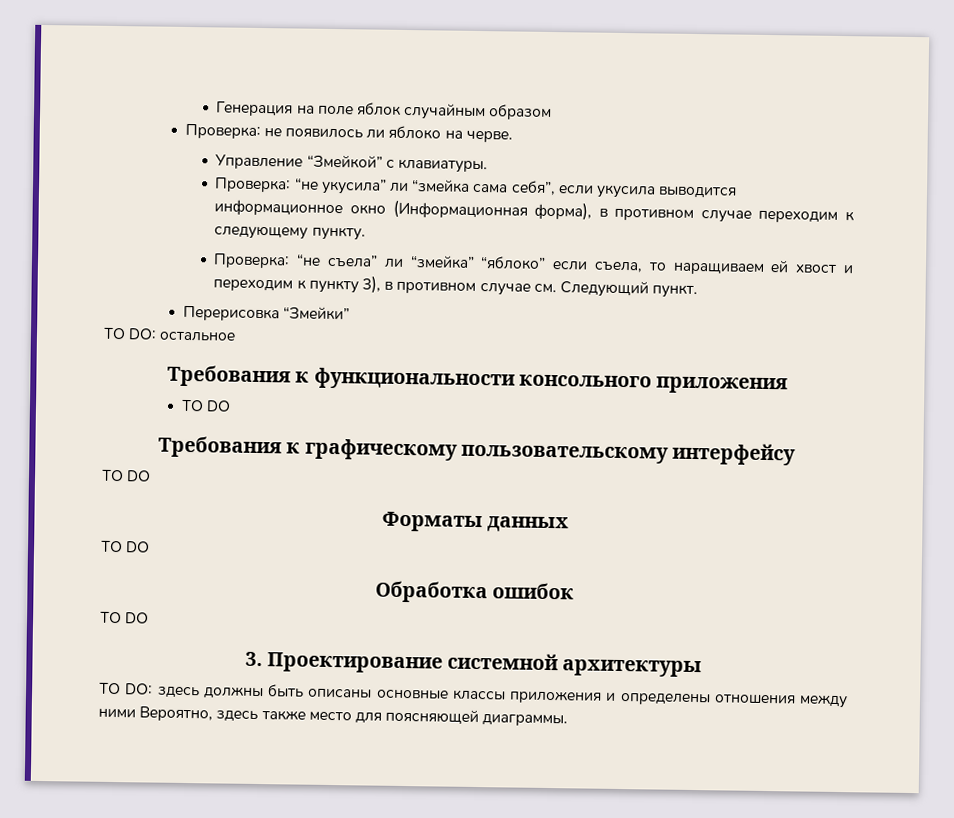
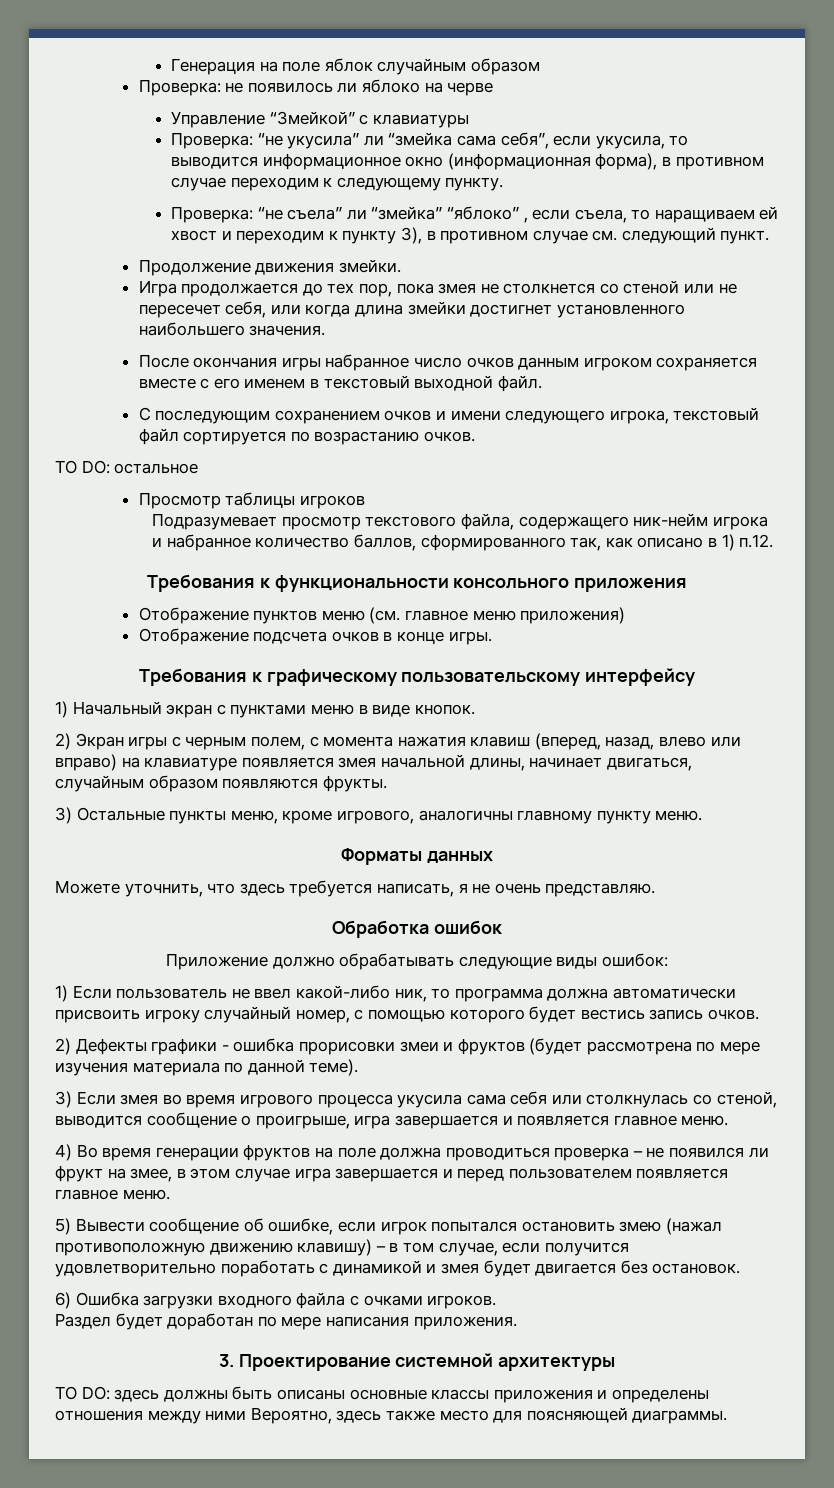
- Проверка: не появилось ли яблоко на черве.
+ Проверка: не появилось ли яблоко на черве
- Управление “Змейкой” с клавиатуры.
+ Управление “Змейкой” с клавиатуры
- Проверка: “не укусила” ли “змейка сама себя”, если укусила выводится информационное окно (Информационная форма), в противном случае переходим к следующему пункту.
+ Проверка: “не укусила” ли “змейка сама себя”, если укусила, то выводится информационное окно (информационная форма), в противном случае переходим к следующему пункту.
- Проверка: “не съела” ли “змейка” “яблоко” если съела, то наращиваем ей хвост и переходим к пункту 3), в противном случае см. Следующий пункт.
+ Проверка: “не съела” ли “змейка” “яблоко” , если съела, то наращиваем ей хвост и переходим к пункту 3), в противном случае см. следующий пункт.
- Перерисовка “Змейки”
+ Продолжение движения змейки.
+ Игра продолжается до тех пор, пока змея не столкнется со стеной или не пересечет себя, или когда длина змейки достигнет установленного наибольшего значения.
+ После окончания игры набранное число очков данным игроком сохраняется вместе с его именем в текстовый выходной файл.
+ С последующим сохранением очков и имени следующего игрока, текстовый файл сортируется по возрастанию очков.
  TO DO: остальное
+ Просмотр таблицы игроков
+ Подразумевает просмотр текстового файла, содержащего ник-нейм игрока и набранное количество баллов, сформированного так, как описано в 1) п.12.
  Требования к функциональности консольного приложения
- TO DO
+ Отображение пунктов меню (см. главное меню приложения)
+ Отображение подсчета очков в конце игры.
  Требования к графическому пользовательскому интерфейсу
- TO DO
+ 1) Начальный экран с пунктами меню в виде кнопок.
+ 2) Экран игры с черным полем, с момента нажатия клавиш (вперед, назад, влево или вправо) на клавиатуре появляется змея начальной длины, начинает двигаться, случайным образом появляются фрукты.
+ 3) Остальные пункты меню, кроме игрового, аналогичны главному пункту меню.
  Форматы данных
- TO DO
+ Можете уточнить, что здесь требуется написать, я не очень представляю.
  Обработка ошибок
- TO DO
+ Приложение должно обрабатывать следующие виды ошибок:
+ 1) Если пользователь не ввел какой-либо ник, то программа должна автоматически присвоить игроку случайный номер, с помощью которого будет вестись запись очков.
+ 2) Дефекты графики - ошибка прорисовки змеи и фруктов (будет рассмотрена по мере изучения материала по данной теме).
+ 3) Если змея во время игрового процесса укусила сама себя или столкнулась со стеной, выводится сообщение о проигрыше, игра завершается и появляется главное меню.
+ 4) Во время генерации фруктов на поле должна проводиться проверка – не появился ли фрукт на змее, в этом случае игра завершается и перед пользователем появляется главное меню.
+ 5) Вывести сообщение об ошибке, если игрок попытался остановить змею (нажал противоположную движению клавишу) – в том случае, если получится удовлетворительно поработать с динамикой и змея будет двигается без остановок.
+ 6) Ошибка загрузки входного файла с очками игроков.
+ Раздел будет доработан по мере написания приложения.

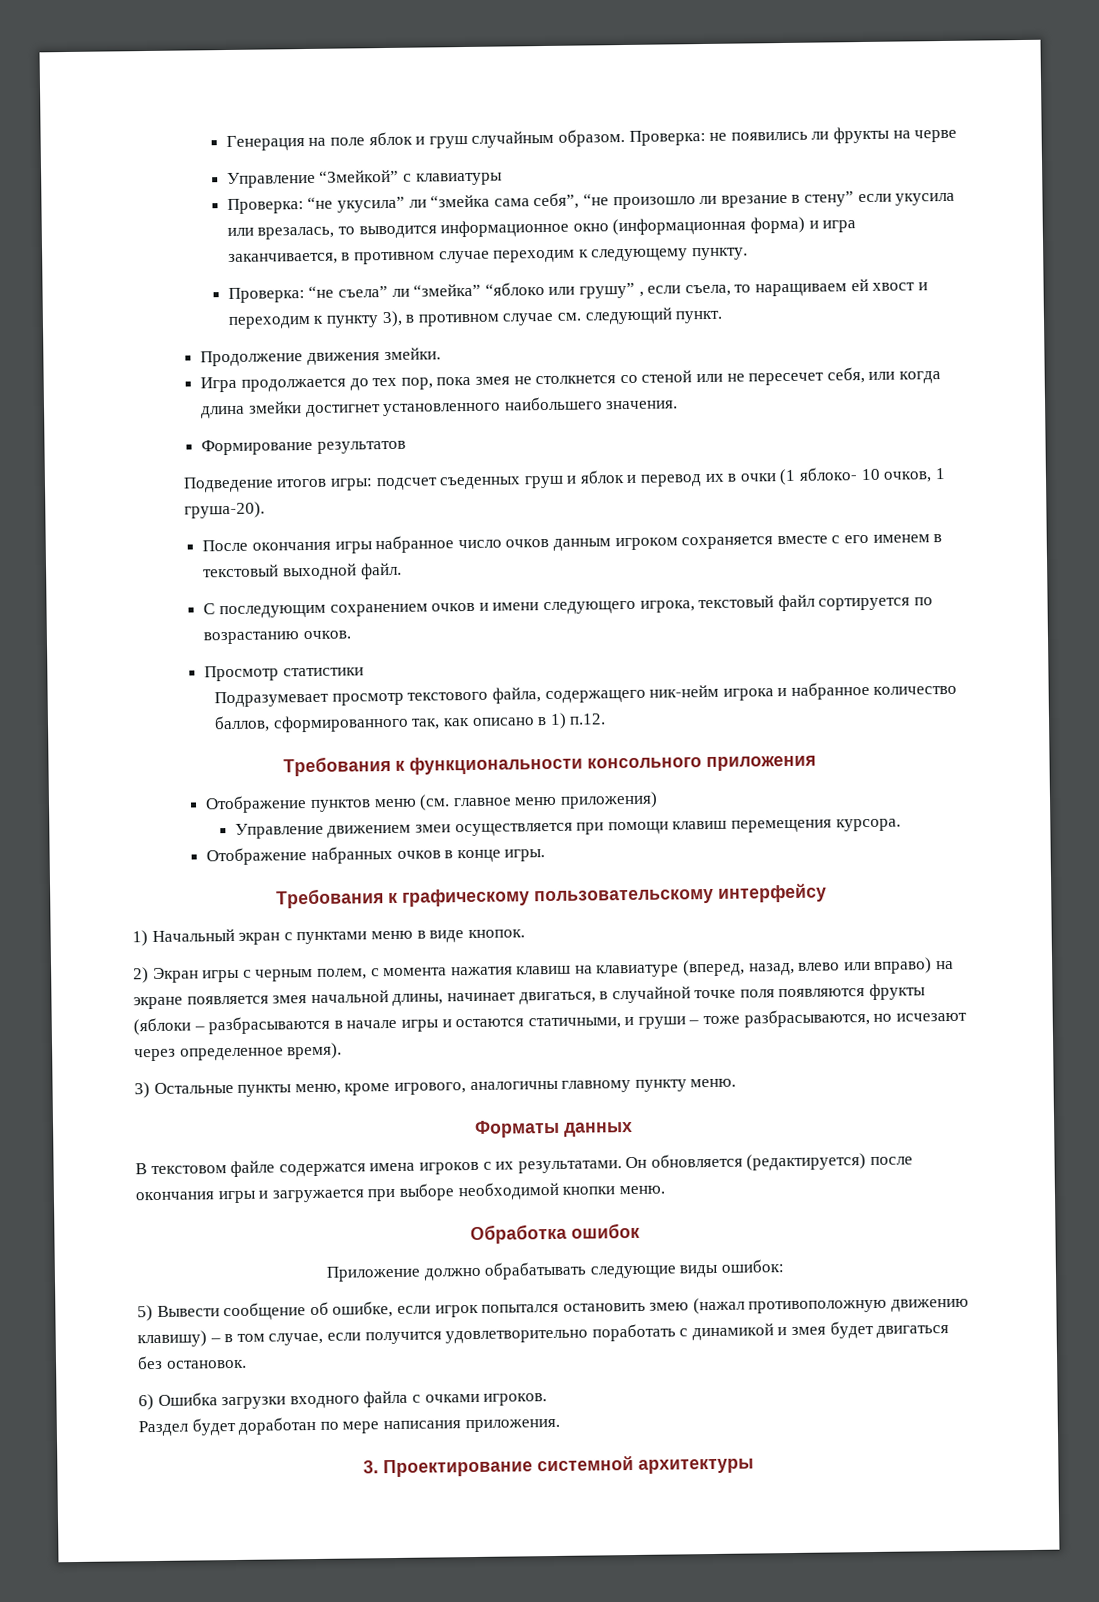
- Генерация на поле яблок случайным образом
- Проверка: не появилось ли яблоко на черве
+ Генерация на поле яблок и груш случайным образом. Проверка: не появились ли фрукты на черве
- Проверка: “не укусила” ли “змейка сама себя”, если укусила, то выводится информационное окно (информационная форма), в противном случае переходим к следующему пункту.
+ Проверка: “не укусила” ли “змейка сама себя”, “не произошло ли врезание в стену” если укусила или врезалась, то выводится информационное окно (информационная форма) и игра заканчивается, в противном случае переходим к следующему пункту.
- Проверка: “не съела” ли “змейка” “яблоко” , если съела, то наращиваем ей хвост и переходим к пункту 3), в противном случае см. следующий пункт.
+ Проверка: “не съела” ли “змейка” “яблоко или грушу” , если съела, то наращиваем ей хвост и переходим к пункту 3), в противном случае см. следующий пункт.
+ Формирование результатов
+ Подведение итогов игры: подсчет съеденных груш и яблок и перевод их в очки (1 яблоко- 10 очков, 1 груша-20).
- TO DO: остальное
- Просмотр таблицы игроков
+ Просмотр статистики
- Отображение подсчета очков в конце игры.
+ Управление движением змеи осуществляется при помощи клавиш перемещения курсора.
+ Отображение набранных очков в конце игры.
- 2) Экран игры с черным полем, с момента нажатия клавиш (вперед, назад, влево или вправо) на клавиатуре появляется змея начальной длины, начинает двигаться, случайным образом появляются фрукты.
+ 2) Экран игры с черным полем, с момента нажатия клавиш на клавиатуре (вперед, назад, влево или вправо) на экране появляется змея начальной длины, начинает двигаться, в случайной точке поля появляются фрукты (яблоки – разбрасываются в начале игры и остаются статичными, и груши – тоже разбрасываются, но исчезают через определенное время).
- Можете уточнить, что здесь требуется написать, я не очень представляю.
+ В текстовом файле содержатся имена игроков с их результатами. Он обновляется (редактируется) после окончания игры и загружается при выборе необходимой кнопки меню.
- 1) Если пользователь не ввел какой-либо ник, то программа должна автоматически присвоить игроку случайный номер, с помощью которого будет вестись запись очков.
- 2) Дефекты графики - ошибка прорисовки змеи и фруктов (будет рассмотрена по мере изучения материала по данной теме).
- 3) Если змея во время игрового процесса укусила сама себя или столкнулась со стеной, выводится сообщение о проигрыше, игра завершается и появляется главное меню.
- 4) Во время генерации фруктов на поле должна проводиться проверка – не появился ли фрукт на змее, в этом случае игра завершается и перед пользователем появляется главное меню.
- 5) Вывести сообщение об ошибке, если игрок попытался остановить змею (нажал противоположную движению клавишу) – в том случае, если получится удовлетворительно поработать с динамикой и змея будет двигается без остановок.
+ 5) Вывести сообщение об ошибке, если игрок попытался остановить змею (нажал противоположную движению клавишу) – в том случае, если получится удовлетворительно поработать с динамикой и змея будет двигаться без остановок.
- TO DO: здесь должны быть описаны основные классы приложения и определены отношения между ними Вероятно, здесь также место для поясняющей диаграммы.

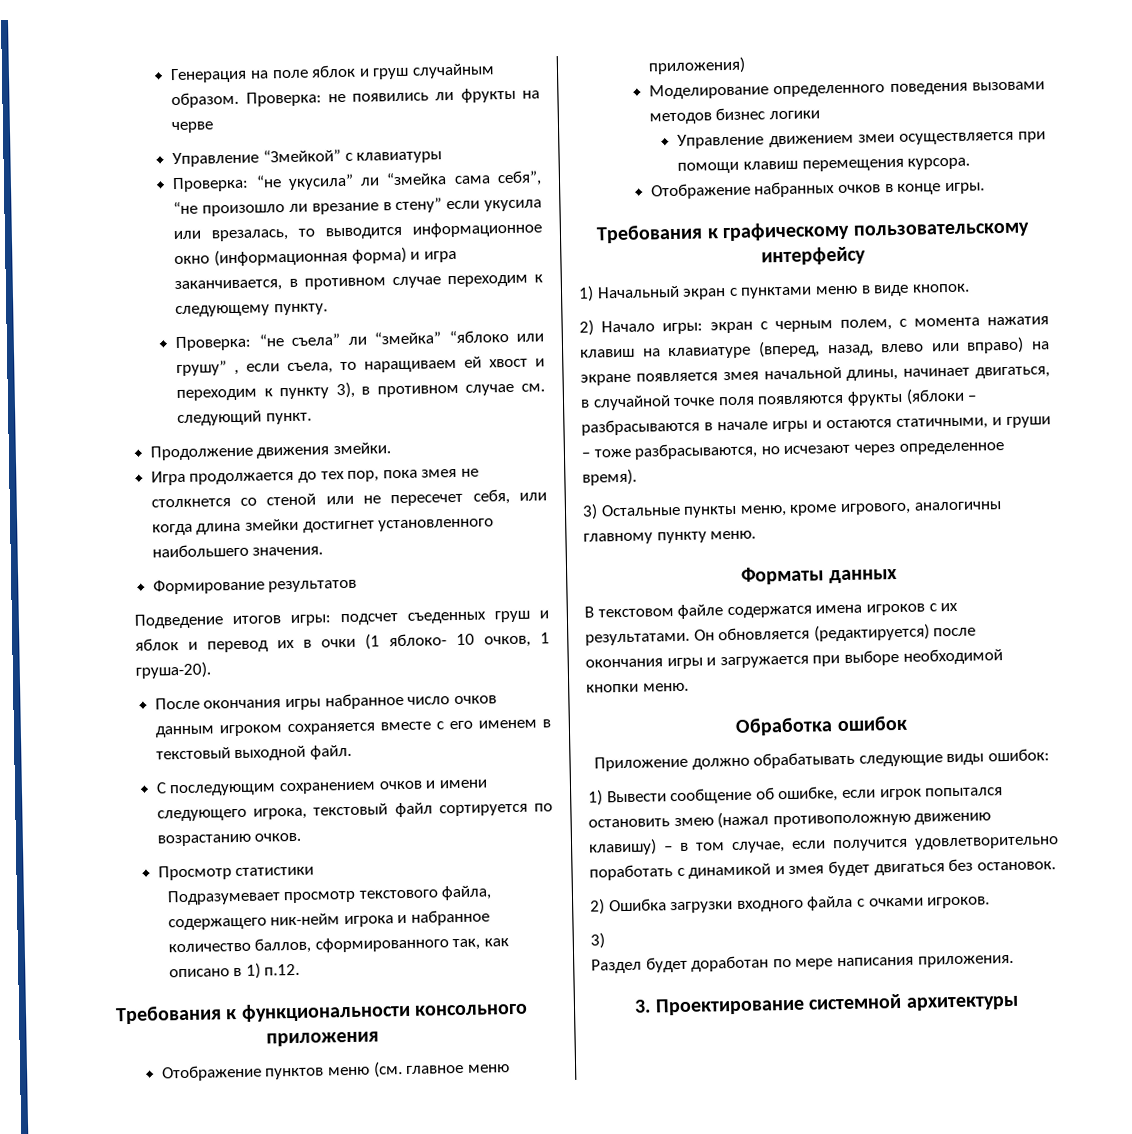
+ Моделирование определенного поведения вызовами методов бизнес логики
- 2) Экран игры с черным полем, с момента нажатия клавиш на клавиатуре (вперед, назад, влево или вправо) на экране появляется змея начальной длины, начинает двигаться, в случайной точке поля появляются фрукты (яблоки – разбрасываются в начале игры и остаются статичными, и груши – тоже разбрасываются, но исчезают через определенное время).
+ 2) Начало игры: экран с черным полем, с момента нажатия клавиш на клавиатуре (вперед, назад, влево или вправо) на экране появляется змея начальной длины, начинает двигаться, в случайной точке поля появляются фрукты (яблоки – разбрасываются в начале игры и остаются статичными, и груши – тоже разбрасываются, но исчезают через определенное время).
- 5) Вывести сообщение об ошибке, если игрок попытался остановить змею (нажал противоположную движению клавишу) – в том случае, если получится удовлетворительно поработать с динамикой и змея будет двигаться без остановок.
+ 1) Вывести сообщение об ошибке, если игрок попытался остановить змею (нажал противоположную движению клавишу) – в том случае, если получится удовлетворительно поработать с динамикой и змея будет двигаться без остановок.
- 6) Ошибка загрузки входного файла с очками игроков.
+ 2) Ошибка загрузки входного файла с очками игроков.
+ 3)

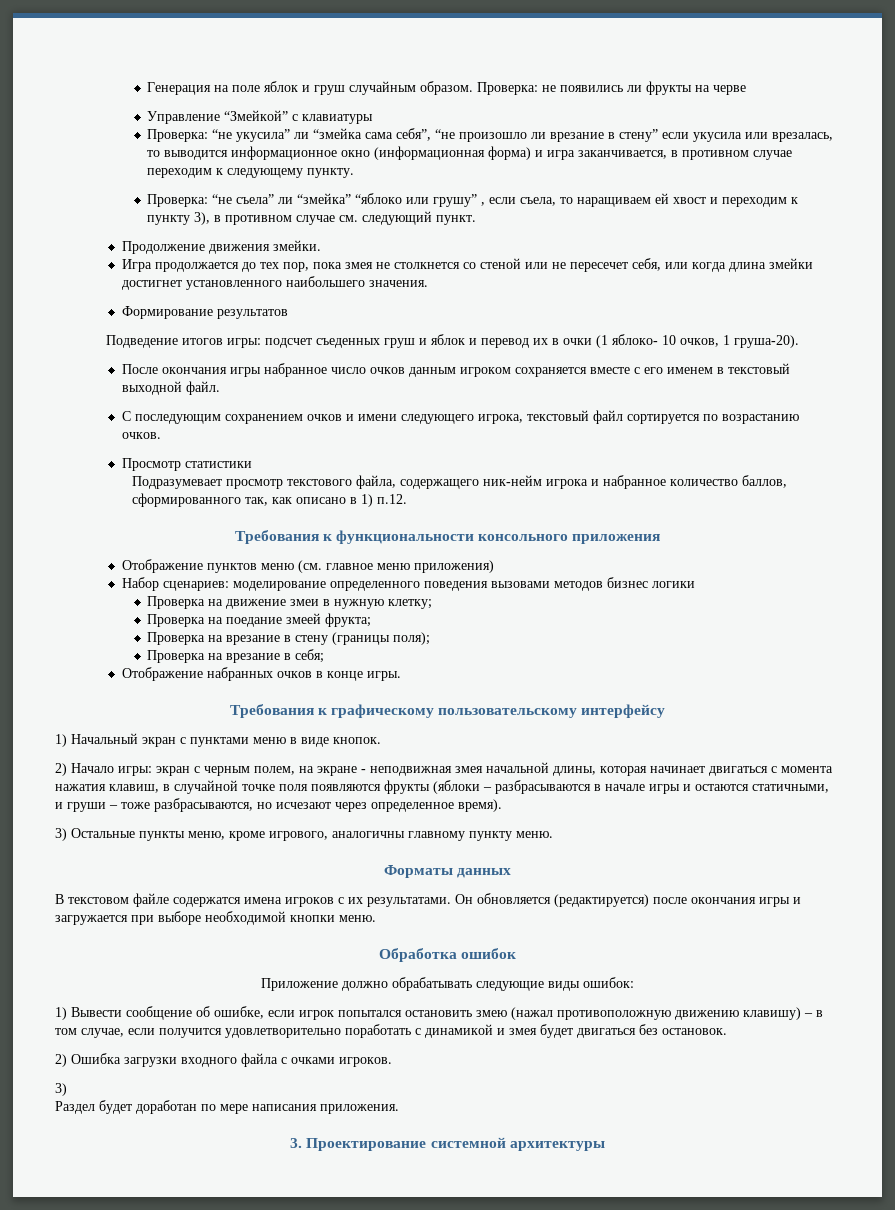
- Моделирование определенного поведения вызовами методов бизнес логики
+ Набор сценариев: моделирование определенного поведения вызовами методов бизнес логики
- Управление движением змеи осуществляется при помощи клавиш перемещения курсора.
+ Проверка на движение змеи в нужную клетку;
+ Проверка на поедание змеей фрукта;
+ Проверка на врезание в стену (границы поля);
+ Проверка на врезание в себя;
- 2) Начало игры: экран с черным полем, с момента нажатия клавиш на клавиатуре (вперед, назад, влево или вправо) на экране появляется змея начальной длины, начинает двигаться, в случайной точке поля появляются фрукты (яблоки – разбрасываются в начале игры и остаются статичными, и груши – тоже разбрасываются, но исчезают через определенное время).
+ 2) Начало игры: экран с черным полем, на экране - неподвижная змея начальной длины, которая начинает двигаться с момента нажатия клавиш, в случайной точке поля появляются фрукты (яблоки – разбрасываются в начале игры и остаются статичными, и груши – тоже разбрасываются, но исчезают через определенное время).

